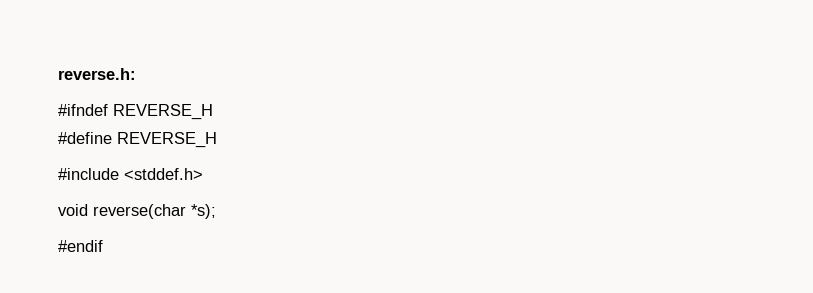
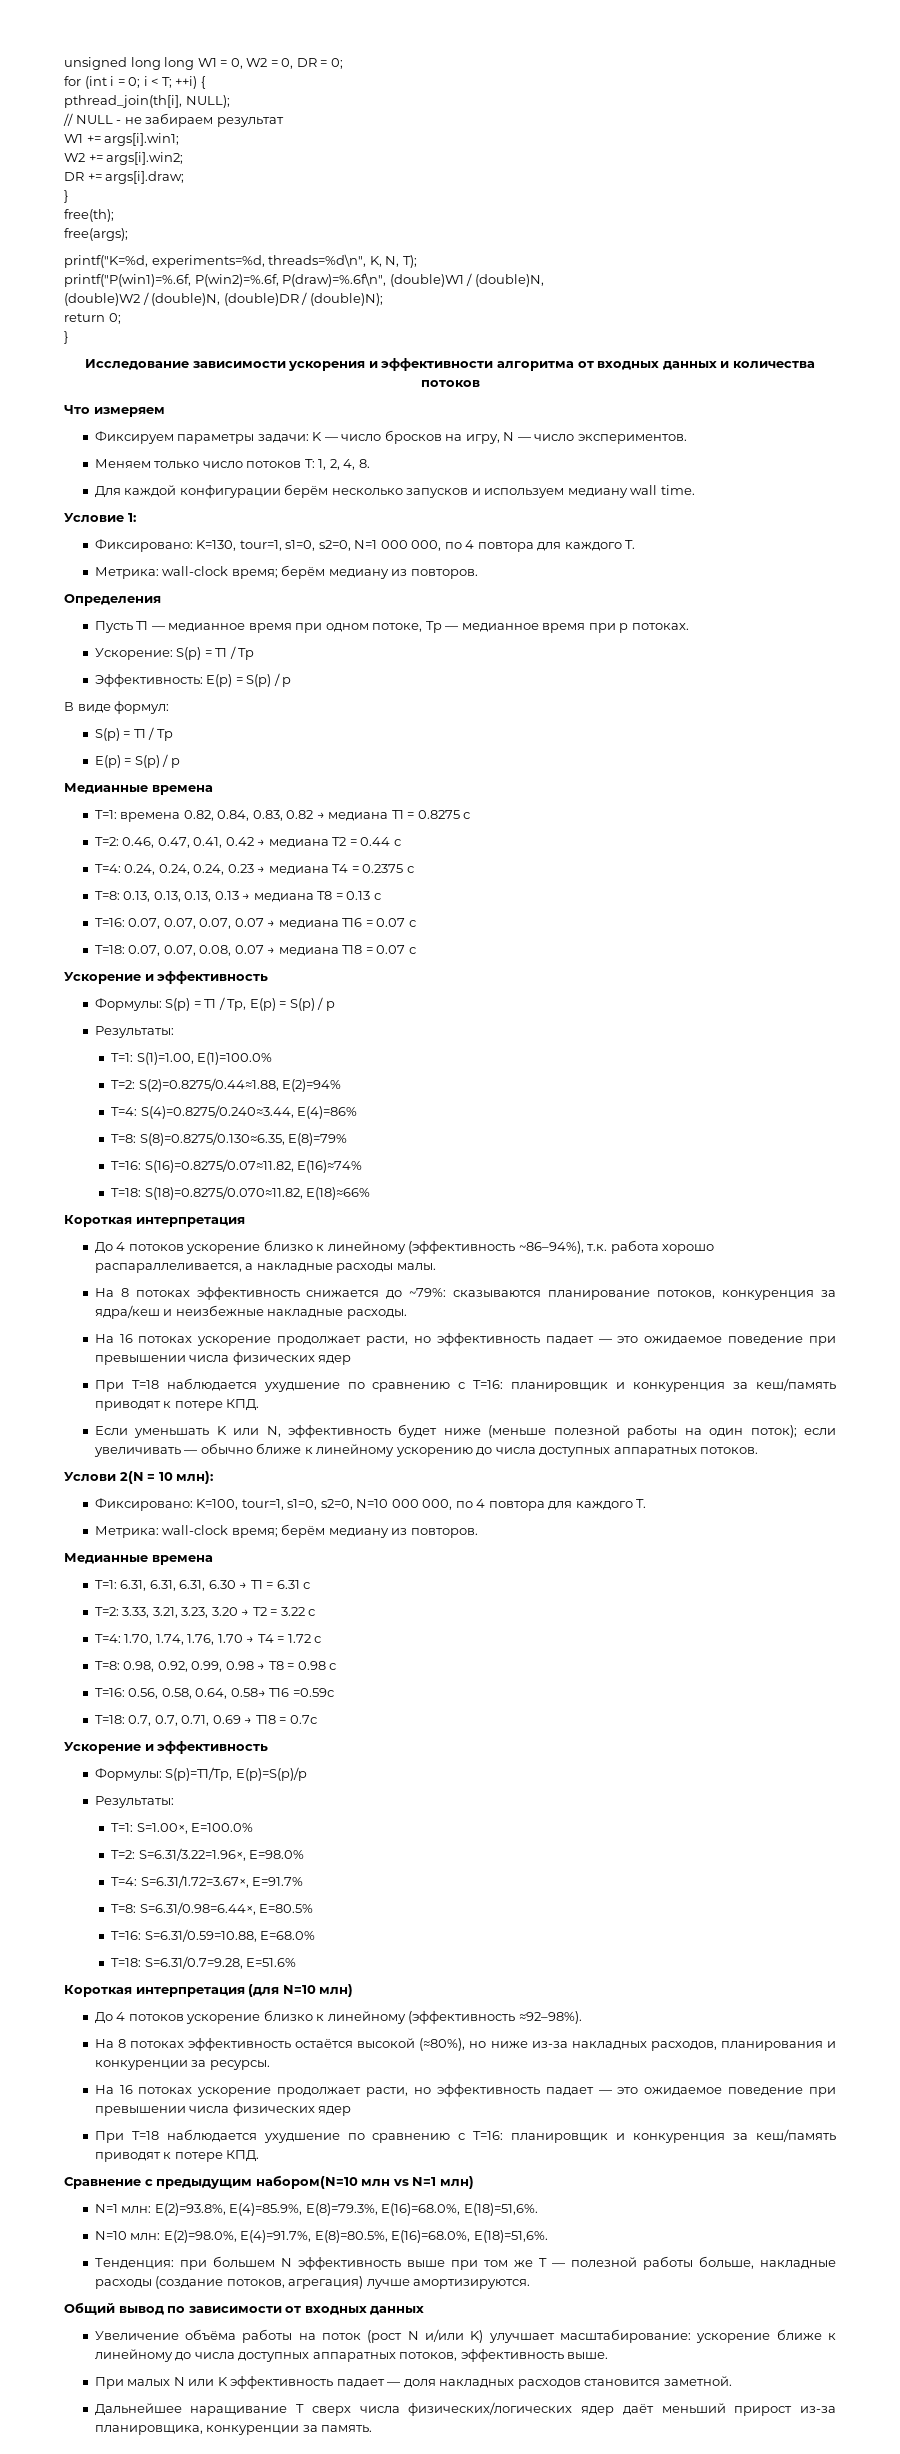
- reverse.h:
- #ifndef REVERSE_H
- #define REVERSE_H
- #include <stddef.h>
- void reverse(char *s);
- #endif
+ unsigned long long W1 = 0, W2 = 0, DR = 0;
+ for (int i = 0; i < T; ++i) {
+ pthread_join(th[i], NULL);
+ // NULL - не забираем результат
+ W1 += args[i].win1;
+ W2 += args[i].win2;
+ DR += args[i].draw;
+ }
+ free(th);
+ free(args);
+ printf("K=%d, experiments=%d, threads=%d\n", K, N, T);
+ printf("P(win1)=%.6f, P(win2)=%.6f, P(draw)=%.6f\n", (double)W1 / (double)N,
+ (double)W2 / (double)N, (double)DR / (double)N);
+ return 0;
+ }
+ Исследование зависимости ускорения и эффективности алгоритма от входных данных и количества потоков
+ Что измеряем
+ Фиксируем параметры задачи: K — число бросков на игру, N — число экспериментов.
+ Меняем только число потоков T: 1, 2, 4, 8.
+ Для каждой конфигурации берём несколько запусков и используем медиану wall time.
+ Условие 1:
+ Фиксировано: K=130, tour=1, s1=0, s2=0, N=1 000 000, по 4 повтора для каждого T.
+ Метрика: wall-clock время; берём медиану из повторов.
+ Определения
+ Пусть T1 — медианное время при одном потоке, Tp — медианное время при p потоках.
+ Ускорение: S(p) = T1 / Tp
+ Эффективность: E(p) = S(p) / p
+ В виде формул:
+ S(p) = T1 / Tp
+ E(p) = S(p) / p
+ Медианные времена
+ T=1: времена 0.82, 0.84, 0.83, 0.82 → медиана T1 = 0.8275 с
+ T=2: 0.46, 0.47, 0.41, 0.42 → медиана T2 = 0.44 с
+ T=4: 0.24, 0.24, 0.24, 0.23 → медиана T4 = 0.2375 с
+ T=8: 0.13, 0.13, 0.13, 0.13 → медиана T8 = 0.13 с
+ T=16: 0.07, 0.07, 0.07, 0.07 → медиана T16 = 0.07 с
+ T=18: 0.07, 0.07, 0.08, 0.07 → медиана T18 = 0.07 с
+ Ускорение и эффективность
+ Формулы: S(p) = T1 / Tp, E(p) = S(p) / p
+ Результаты:
+ T=1: S(1)=1.00, E(1)=100.0%
+ T=2: S(2)=0.8275/0.44≈1.88, E(2)=94%
+ T=4: S(4)=0.8275/0.240≈3.44, E(4)=86%
+ T=8: S(8)=0.8275/0.130≈6.35, E(8)=79%
+ T=16: S(16)=0.8275/0.07≈11.82, E(16)≈74%
+ T=18: S(18)=0.8275/0.070≈11.82, E(18)≈66%
+ Короткая интерпретация
+ До 4 потоков ускорение близко к линейному (эффективность ~86–94%), т.к. работа хорошо распараллеливается, а накладные расходы малы.
+ На 8 потоках эффективность снижается до ~79%: сказываются планирование потоков, конкуренция за ядра/кеш и неизбежные накладные расходы.
+ На 16 потоках ускорение продолжает расти, но эффективность падает — это ожидаемое поведение при превышении числа физических ядер
+ При T=18 наблюдается ухудшение по сравнению с T=16: планировщик и конкуренция за кеш/память приводят к потере КПД.
+ Если уменьшать K или N, эффективность будет ниже (меньше полезной работы на один поток); если увеличивать — обычно ближе к линейному ускорению до числа доступных аппаратных потоков.
+ Услови 2(N = 10 млн):
+ Фиксировано: K=100, tour=1, s1=0, s2=0, N=10 000 000, по 4 повтора для каждого T.
+ Метрика: wall-clock время; берём медиану из повторов.
+ Медианные времена
+ T=1: 6.31, 6.31, 6.31, 6.30 → T1 = 6.31 с
+ T=2: 3.33, 3.21, 3.23, 3.20 → T2 = 3.22 с
+ T=4: 1.70, 1.74, 1.76, 1.70 → T4 = 1.72 с
+ T=8: 0.98, 0.92, 0.99, 0.98 → T8 = 0.98 с
+ T=16: 0.56, 0.58, 0.64, 0.58→ T16 =0.59с
+ T=18: 0.7, 0.7, 0.71, 0.69 → T18 = 0.7с
+ Ускорение и эффективность
+ Формулы: S(p)=T1/Tp, E(p)=S(p)/p
+ Результаты:
+ T=1: S=1.00×, E=100.0%
+ T=2: S=6.31/3.22=1.96×, E=98.0%
+ T=4: S=6.31/1.72=3.67×, E=91.7%
+ T=8: S=6.31/0.98=6.44×, E=80.5%
+ T=16: S=6.31/0.59=10.88, E=68.0%
+ T=18: S=6.31/0.7=9.28, E=51.6%
+ Короткая интерпретация (для N=10 млн)
+ До 4 потоков ускорение близко к линейному (эффективность ≈92–98%).
+ На 8 потоках эффективность остаётся высокой (≈80%), но ниже из-за накладных расходов, планирования и конкуренции за ресурсы.
+ На 16 потоках ускорение продолжает расти, но эффективность падает — это ожидаемое поведение при превышении числа физических ядер
+ При T=18 наблюдается ухудшение по сравнению с T=16: планировщик и конкуренция за кеш/память приводят к потере КПД.
+ Сравнение с предыдущим набором(N=10 млн vs N=1 млн)
+ N=1 млн: E(2)=93.8%, E(4)=85.9%, E(8)=79.3%, E(16)=68.0%, E(18)=51,6%.
+ N=10 млн: E(2)=98.0%, E(4)=91.7%, E(8)=80.5%, E(16)=68.0%, E(18)=51,6%.
+ Тенденция: при большем N эффективность выше при том же T — полезной работы больше, накладные расходы (создание потоков, агрегация) лучше амортизируются.
+ Общий вывод по зависимости от входных данных
+ Увеличение объёма работы на поток (рост N и/или K) улучшает масштабирование: ускорение ближе к линейному до числа доступных аппаратных потоков, эффективность выше.
+ При малых N или K эффективность падает — доля накладных расходов становится заметной.
+ Дальнейшее наращивание T сверх числа физических/логических ядер даёт меньший прирост из-за планировщика, конкуренции за память.

